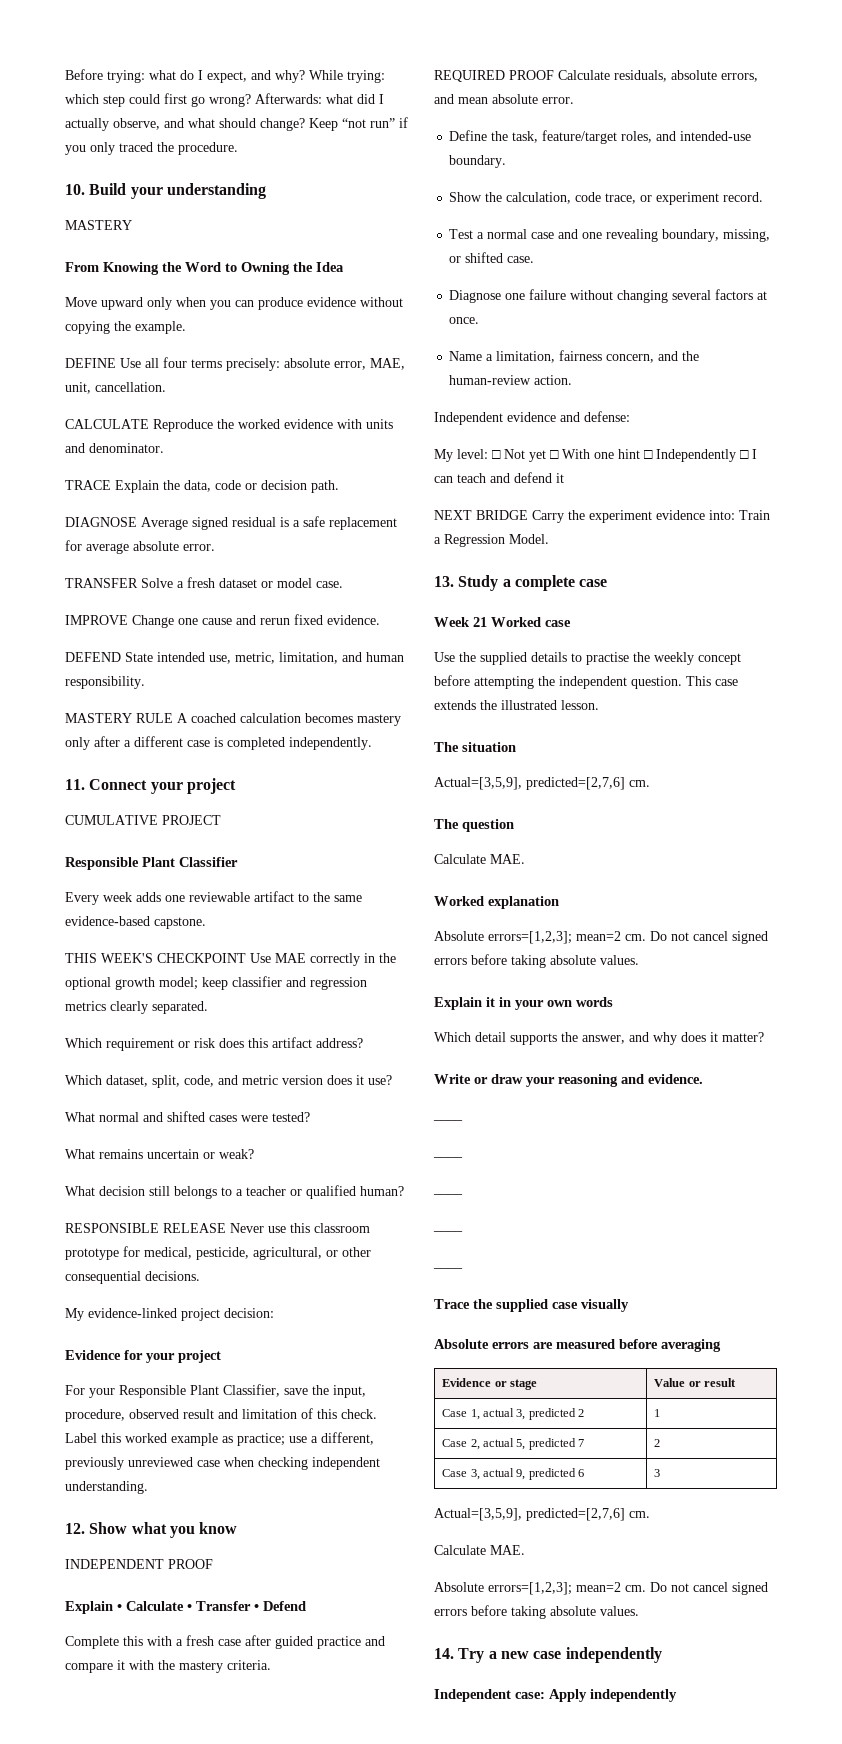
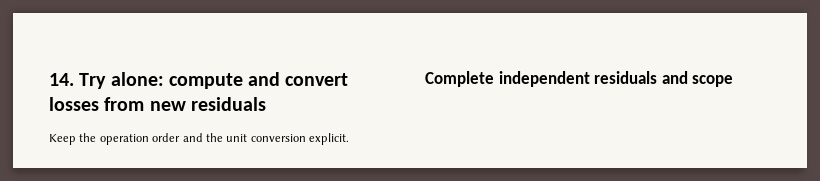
- Before trying: what do I expect, and why? While trying: which step could first go wrong? Afterwards: what did I actually observe, and what should change? Keep “not run” if you only traced the procedure.
- 10. Build your understanding
- MASTERY
- From Knowing the Word to Owning the Idea
- Move upward only when you can produce evidence without copying the example.
- DEFINE Use all four terms precisely: absolute error, MAE, unit, cancellation.
- CALCULATE Reproduce the worked evidence with units and denominator.
- TRACE Explain the data, code or decision path.
- DIAGNOSE Average signed residual is a safe replacement for average absolute error.
- TRANSFER Solve a fresh dataset or model case.
- IMPROVE Change one cause and rerun fixed evidence.
- DEFEND State intended use, metric, limitation, and human responsibility.
- MASTERY RULE A coached calculation becomes mastery only after a different case is completed independently.
- 11. Connect your project
- CUMULATIVE PROJECT
- Responsible Plant Classifier
- Every week adds one reviewable artifact to the same evidence-based capstone.
- THIS WEEK'S CHECKPOINT Use MAE correctly in the optional growth model; keep classifier and regression metrics clearly separated.
- Which requirement or risk does this artifact address?
- Which dataset, split, code, and metric version does it use?
- What normal and shifted cases were tested?
- What remains uncertain or weak?
- What decision still belongs to a teacher or qualified human?
- RESPONSIBLE RELEASE Never use this classroom prototype for medical, pesticide, agricultural, or other consequential decisions.
- My evidence-linked project decision:
- Evidence for your project
- For your Responsible Plant Classifier, save the input, procedure, observed result and limitation of this check. Label this worked example as practice; use a different, previously unreviewed case when checking independent understanding.
- 12. Show what you know
- INDEPENDENT PROOF
- Explain • Calculate • Transfer • Defend
- Complete this with a fresh case after guided practice and compare it with the mastery criteria.
- REQUIRED PROOF Calculate residuals, absolute errors, and mean absolute error.
- Define the task, feature/target roles, and intended-use boundary.
- Show the calculation, code trace, or experiment record.
- Test a normal case and one revealing boundary, missing, or shifted case.
- Diagnose one failure without changing several factors at once.
- Name a limitation, fairness concern, and the human-review action.
- Independent evidence and defense:
- My level: □ Not yet □ With one hint □ Independently □ I can teach and defend it
- NEXT BRIDGE Carry the experiment evidence into: Train a Regression Model.
- 13. Study a complete case
- Week 21 Worked case
- Use the supplied details to practise the weekly concept before attempting the independent question. This case extends the illustrated lesson.
- The situation
- Actual=[3,5,9], predicted=[2,7,6] cm.
- The question
- Calculate MAE.
- Worked explanation
- Absolute errors=[1,2,3]; mean=2 cm. Do not cancel signed errors before taking absolute values.
- Explain it in your own words
- Which detail supports the answer, and why does it matter?
- Write or draw your reasoning and evidence.
- ____
- ____
- ____
- ____
- ____
- Trace the supplied case visually
- Absolute errors are measured before averaging
- Evidence or stage | Value or result
- Case 1, actual 3, predicted 2 | 1
- Case 2, actual 5, predicted 7 | 2
- Case 3, actual 9, predicted 6 | 3
- Actual=[3,5,9], predicted=[2,7,6] cm.
- Calculate MAE.
- Absolute errors=[1,2,3]; mean=2 cm. Do not cancel signed errors before taking absolute values.
- 14. Try a new case independently
- Independent case: Apply independently
+ 14. Try alone: compute and convert losses from new residuals
+ Keep the operation order and the unit conversion explicit.
+ Complete independent residuals and scope

